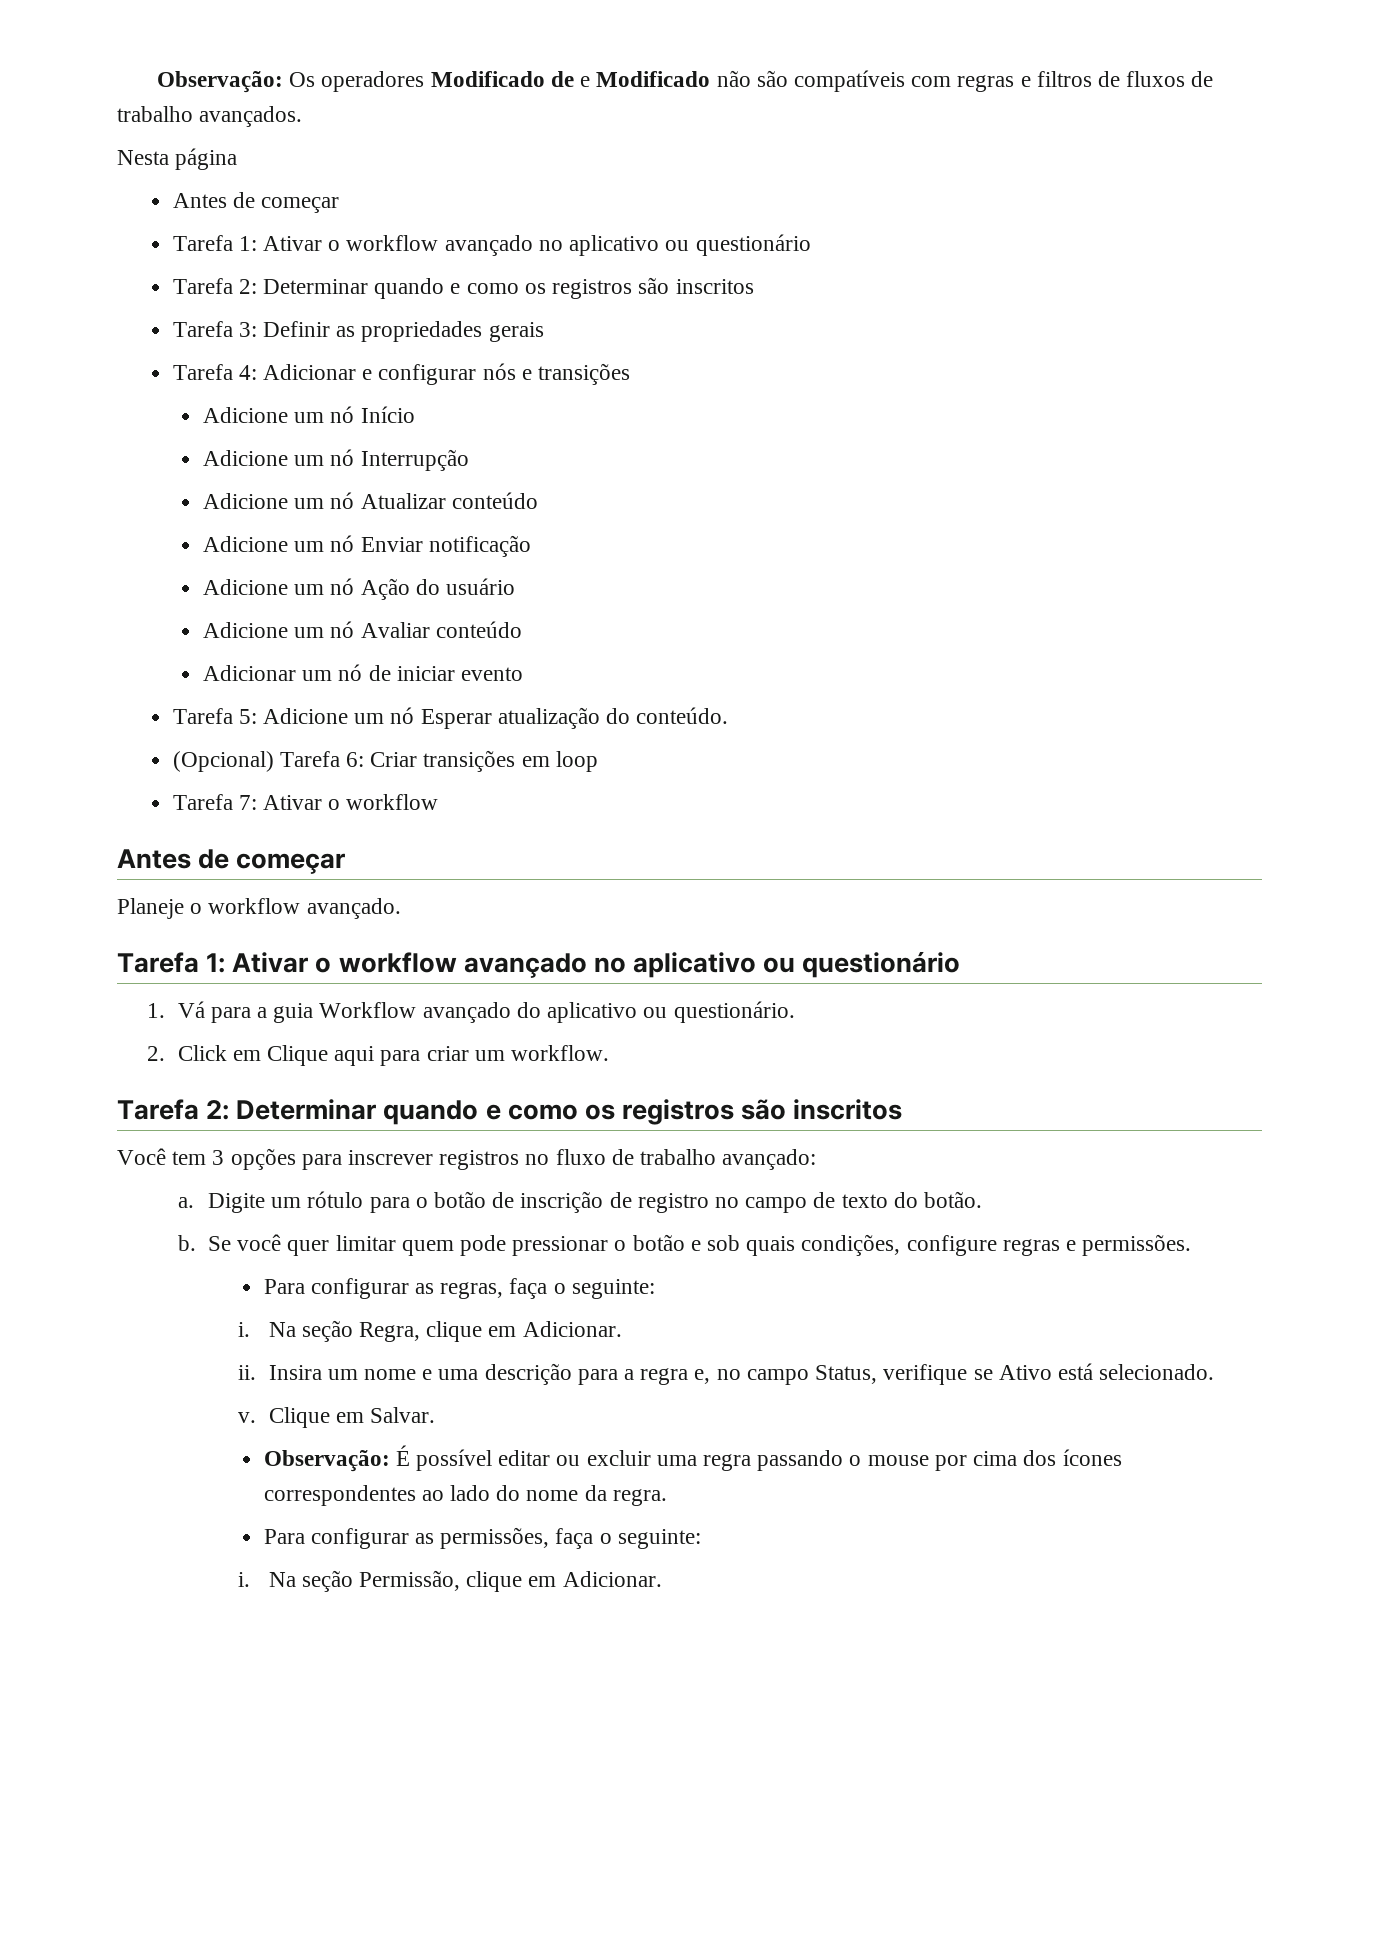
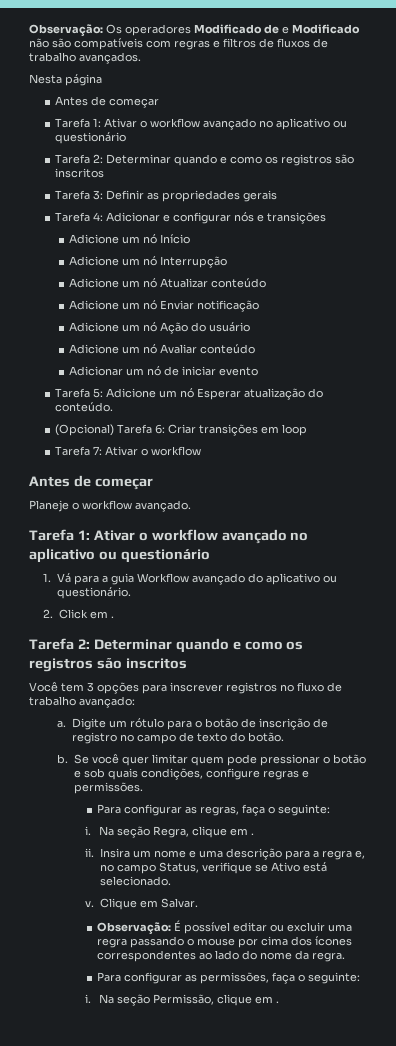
- 2. Click em Clique aqui para criar um workflow.
+ 2. Click em .
- Na seção Regra, clique em Adicionar.
+ Na seção Regra, clique em .
- Na seção Permissão, clique em Adicionar.
+ Na seção Permissão, clique em .

